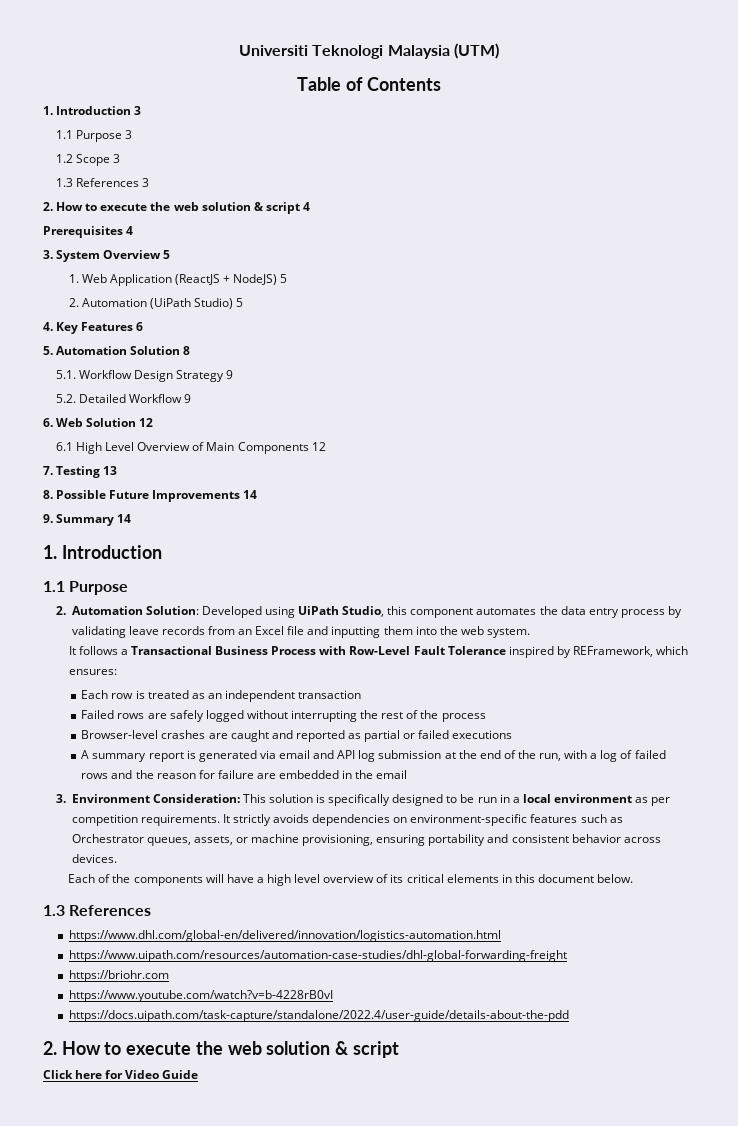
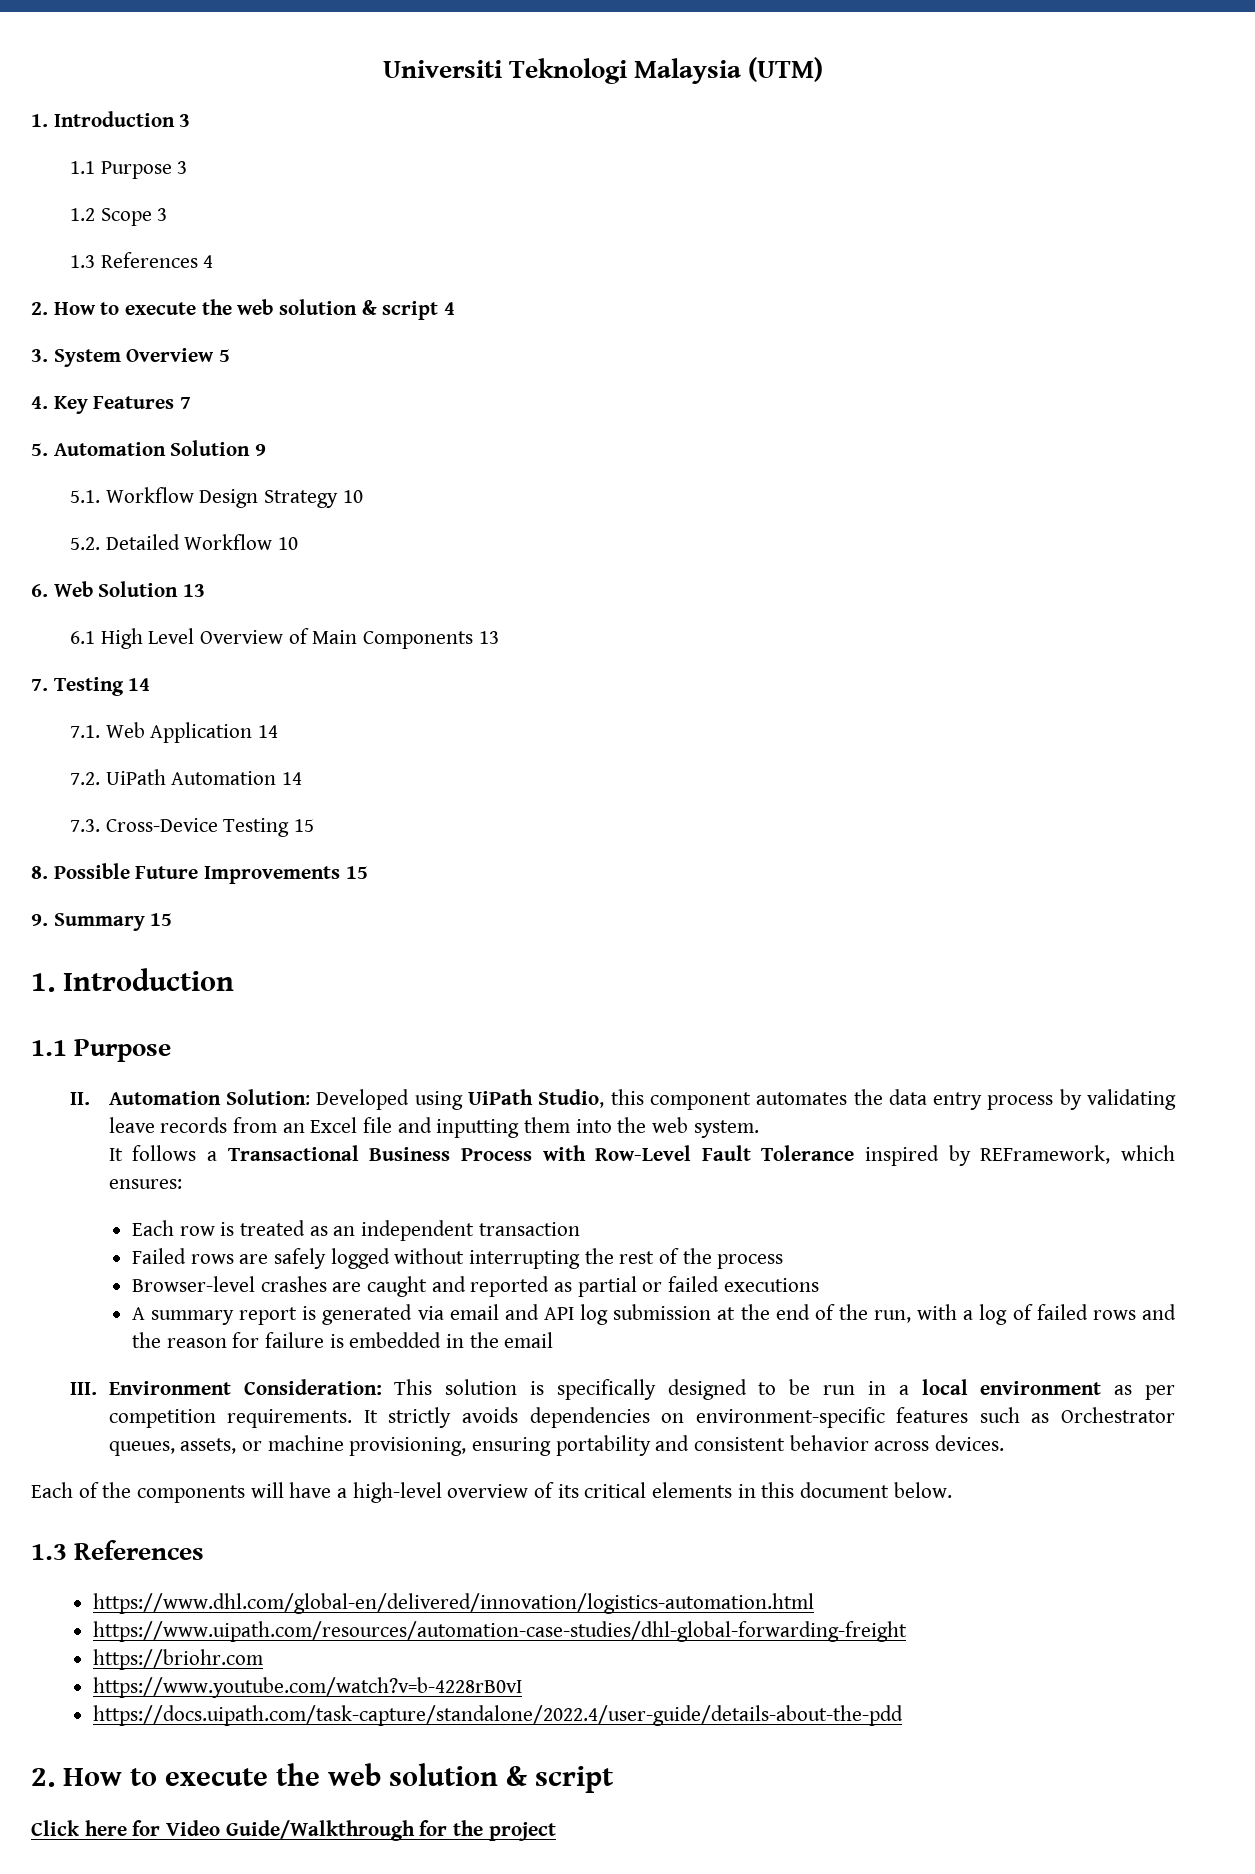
- Table of Contents
- 1.3 References 3
+ 1.3 References 4
- Prerequisites 4
- 1. Web Application (ReactJS + NodeJS) 5
- 2. Automation (UiPath Studio) 5
- 4. Key Features 6
+ 4. Key Features 7
- 5. Automation Solution 8
+ 5. Automation Solution 9
- 5.1. Workflow Design Strategy 9
+ 5.1. Workflow Design Strategy 10
- 5.2. Detailed Workflow 9
+ 5.2. Detailed Workflow 10
- 6. Web Solution 12
+ 6. Web Solution 13
- 6.1 High Level Overview of Main Components 12
+ 6.1 High Level Overview of Main Components 13
- 7. Testing 13
+ 7. Testing 14
+ 7.1. Web Application 14
+ 7.2. UiPath Automation 14
+ 7.3. Cross-Device Testing 15
- 8. Possible Future Improvements 14
+ 8. Possible Future Improvements 15
- 9. Summary 14
+ 9. Summary 15
- 2. Automation Solution: Developed using UiPath Studio, this component automates the data entry process by validating leave records from an Excel file and inputting them into the web system.
+ II. Automation Solution: Developed using UiPath Studio, this component automates the data entry process by validating leave records from an Excel file and inputting them into the web system.
- A summary report is generated via email and API log submission at the end of the run, with a log of failed rows and the reason for failure are embedded in the email
+ A summary report is generated via email and API log submission at the end of the run, with a log of failed rows and the reason for failure is embedded in the email
- 3. Environment Consideration: This solution is specifically designed to be run in a local environment as per competition requirements.
+ III. Environment Consideration: This solution is specifically designed to be run in a local environment as per competition requirements.
- Each of the components will have a high level overview of its critical elements in this document below.
+ Each of the components will have a high-level overview of its critical elements in this document below.
- Click here for Video Guide
+ Click here for Video Guide/Walkthrough for the project

